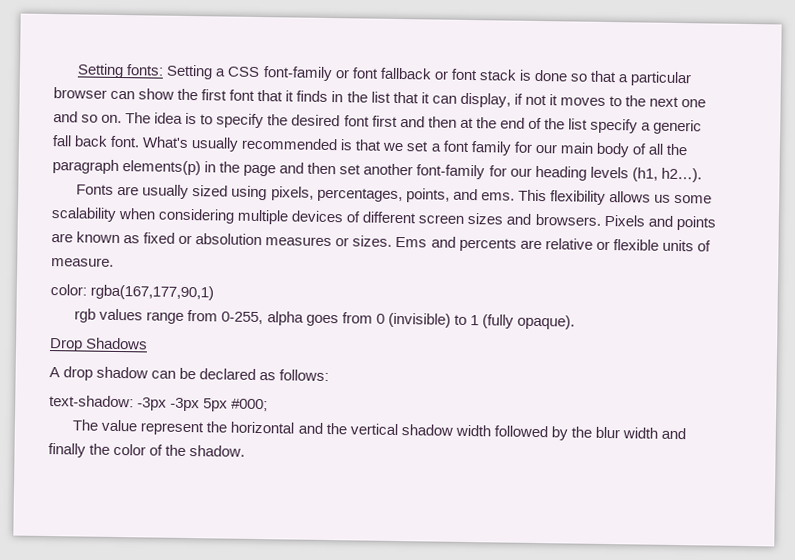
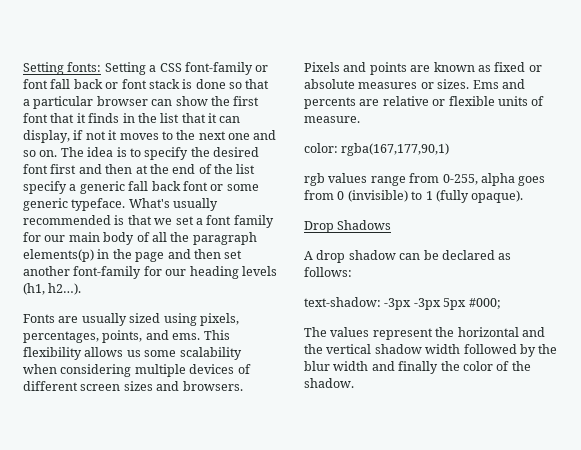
- Setting fonts: Setting a CSS font-family or font fallback or font stack is done so that a particular browser can show the first font that it finds in the list that it can display, if not it moves to the next one and so on.
+ Setting fonts: Setting a CSS font-family or font fall back or font stack is done so that a particular browser can show the first font that it finds in the list that it can display, if not it moves to the next one and so on.
- The idea is to specify the desired font first and then at the end of the list specify a generic fall back font.
+ The idea is to specify the desired font first and then at the end of the list specify a generic fall back font or some generic typeface.
- Pixels and points are known as fixed or absolution measures or sizes.
+ Pixels and points are known as fixed or absolute measures or sizes.
- The value represent the horizontal and the vertical shadow width followed by the blur width and finally the color of the shadow.
+ The values represent the horizontal and the vertical shadow width followed by the blur width and finally the color of the shadow.

